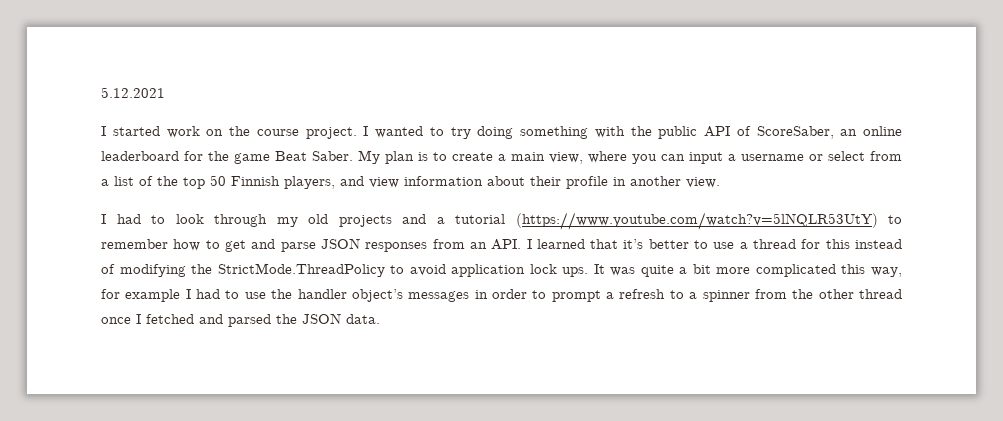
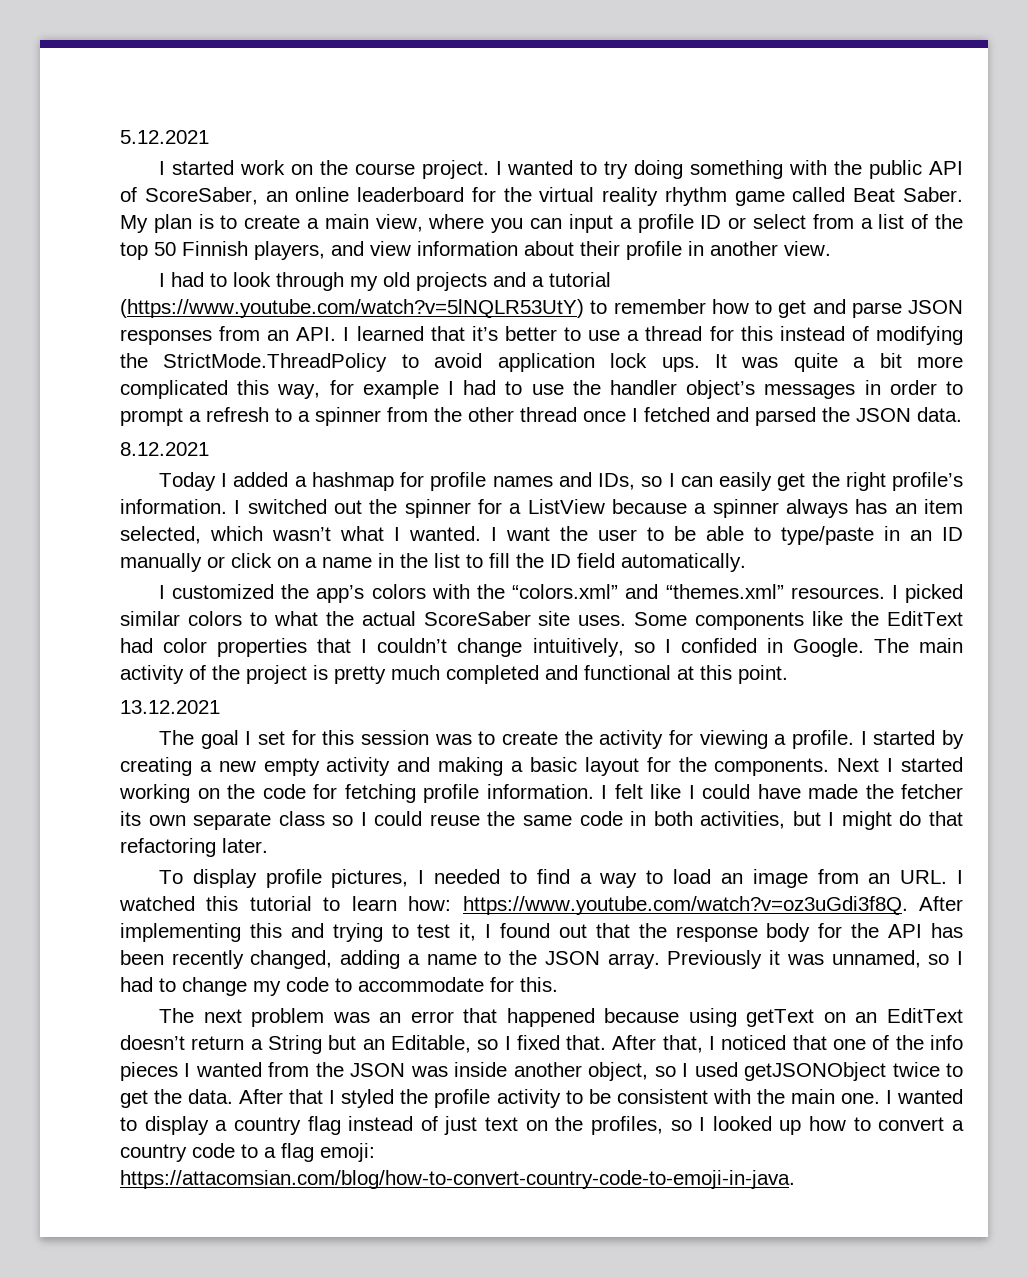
- I wanted to try doing something with the public API of ScoreSaber, an online leaderboard for the game Beat Saber.
+ I wanted to try doing something with the public API of ScoreSaber, an online leaderboard for the virtual reality rhythm game called Beat Saber.
- My plan is to create a main view, where you can input a username or select from a list of the top 50 Finnish players, and view information about their profile in another view.
+ My plan is to create a main view, where you can input a profile ID or select from a list of the top 50 Finnish players, and view information about their profile in another view.
+ 8.12.2021
+ Today I added a hashmap for profile names and IDs, so I can easily get the right profile’s information. I switched out the spinner for a ListView because a spinner always has an item selected, which wasn’t what I wanted. I want the user to be able to type/paste in an ID manually or click on a name in the list to fill the ID field automatically.
+ I customized the app’s colors with the “colors.xml” and “themes.xml” resources. I picked similar colors to what the actual ScoreSaber site uses. Some components like the EditText had color properties that I couldn’t change intuitively, so I confided in Google. The main activity of the project is pretty much completed and functional at this point.
+ 13.12.2021
+ The goal I set for this session was to create the activity for viewing a profile. I started by creating a new empty activity and making a basic layout for the components. Next I started working on the code for fetching profile information. I felt like I could have made the fetcher its own separate class so I could reuse the same code in both activities, but I might do that refactoring later.
+ To display profile pictures, I needed to find a way to load an image from an URL. I watched this tutorial to learn how: https://www.youtube.com/watch?v=oz3uGdi3f8Q. After implementing this and trying to test it, I found out that the response body for the API has been recently changed, adding a name to the JSON array. Previously it was unnamed, so I had to change my code to accommodate for this.
+ The next problem was an error that happened because using getText on an EditText doesn’t return a String but an Editable, so I fixed that. After that, I noticed that one of the info pieces I wanted from the JSON was inside another object, so I used getJSONObject twice to get the data. After that I styled the profile activity to be consistent with the main one. I wanted to display a country flag instead of just text on the profiles, so I looked up how to convert a country code to a flag emoji: https://attacomsian.com/blog/how-to-convert-country-code-to-emoji-in-java.

